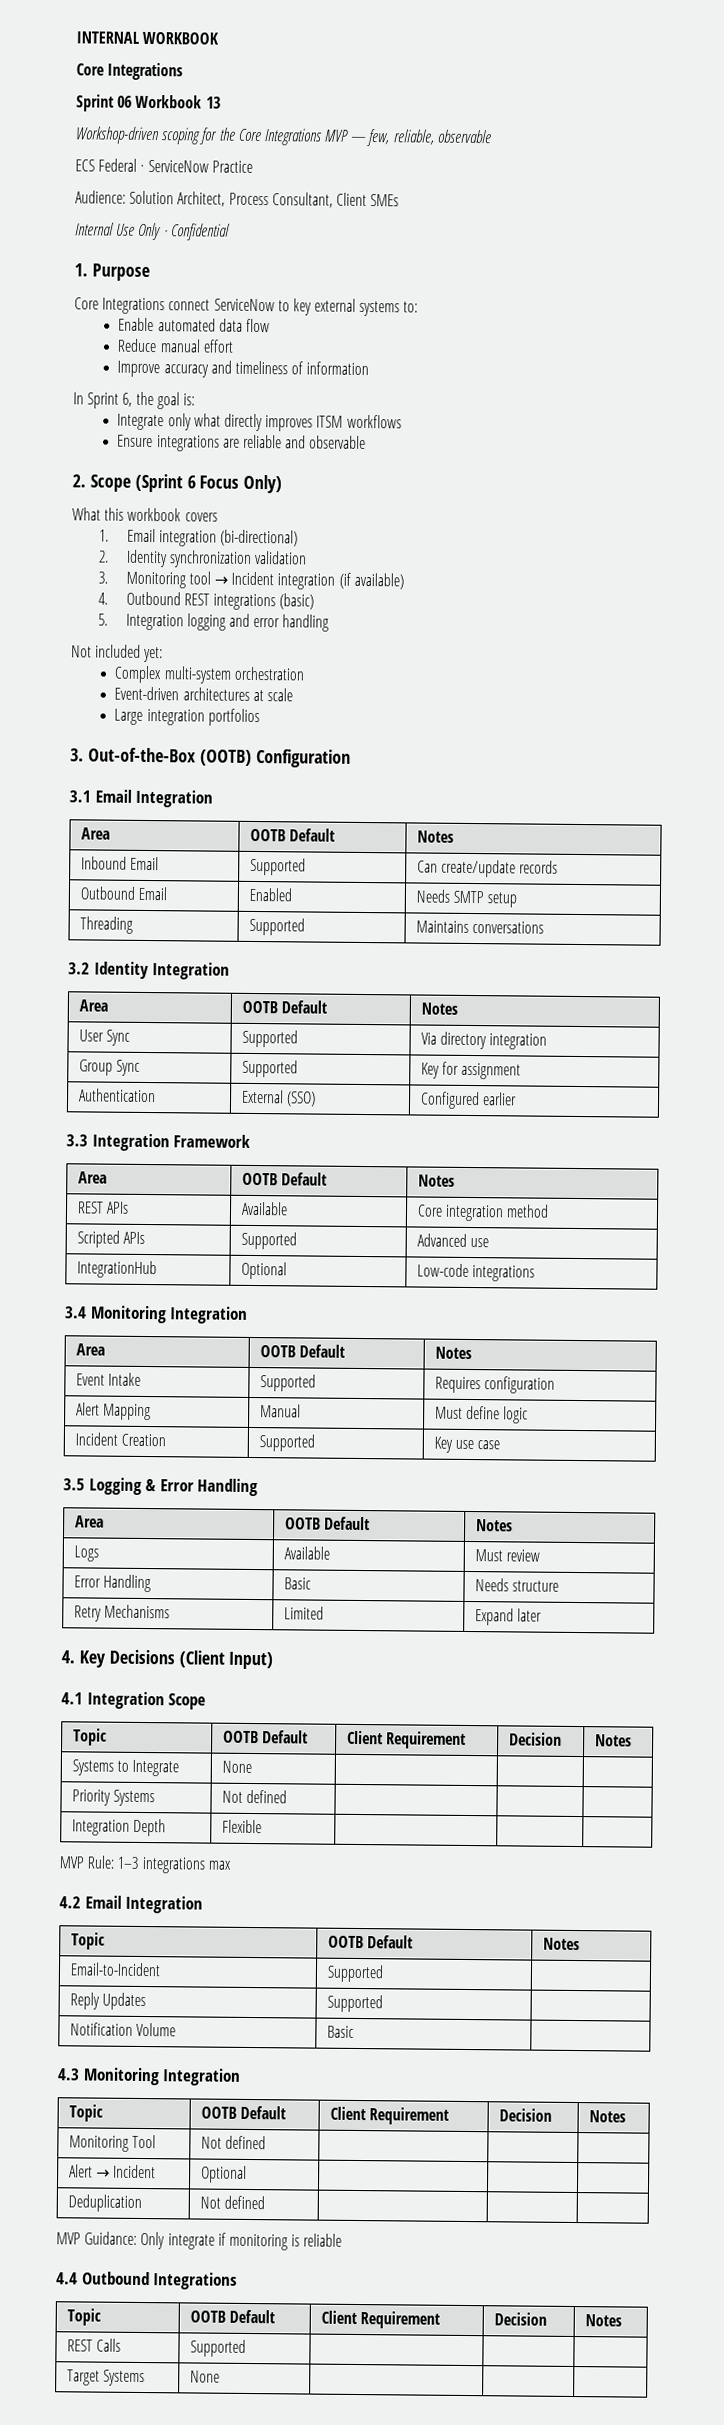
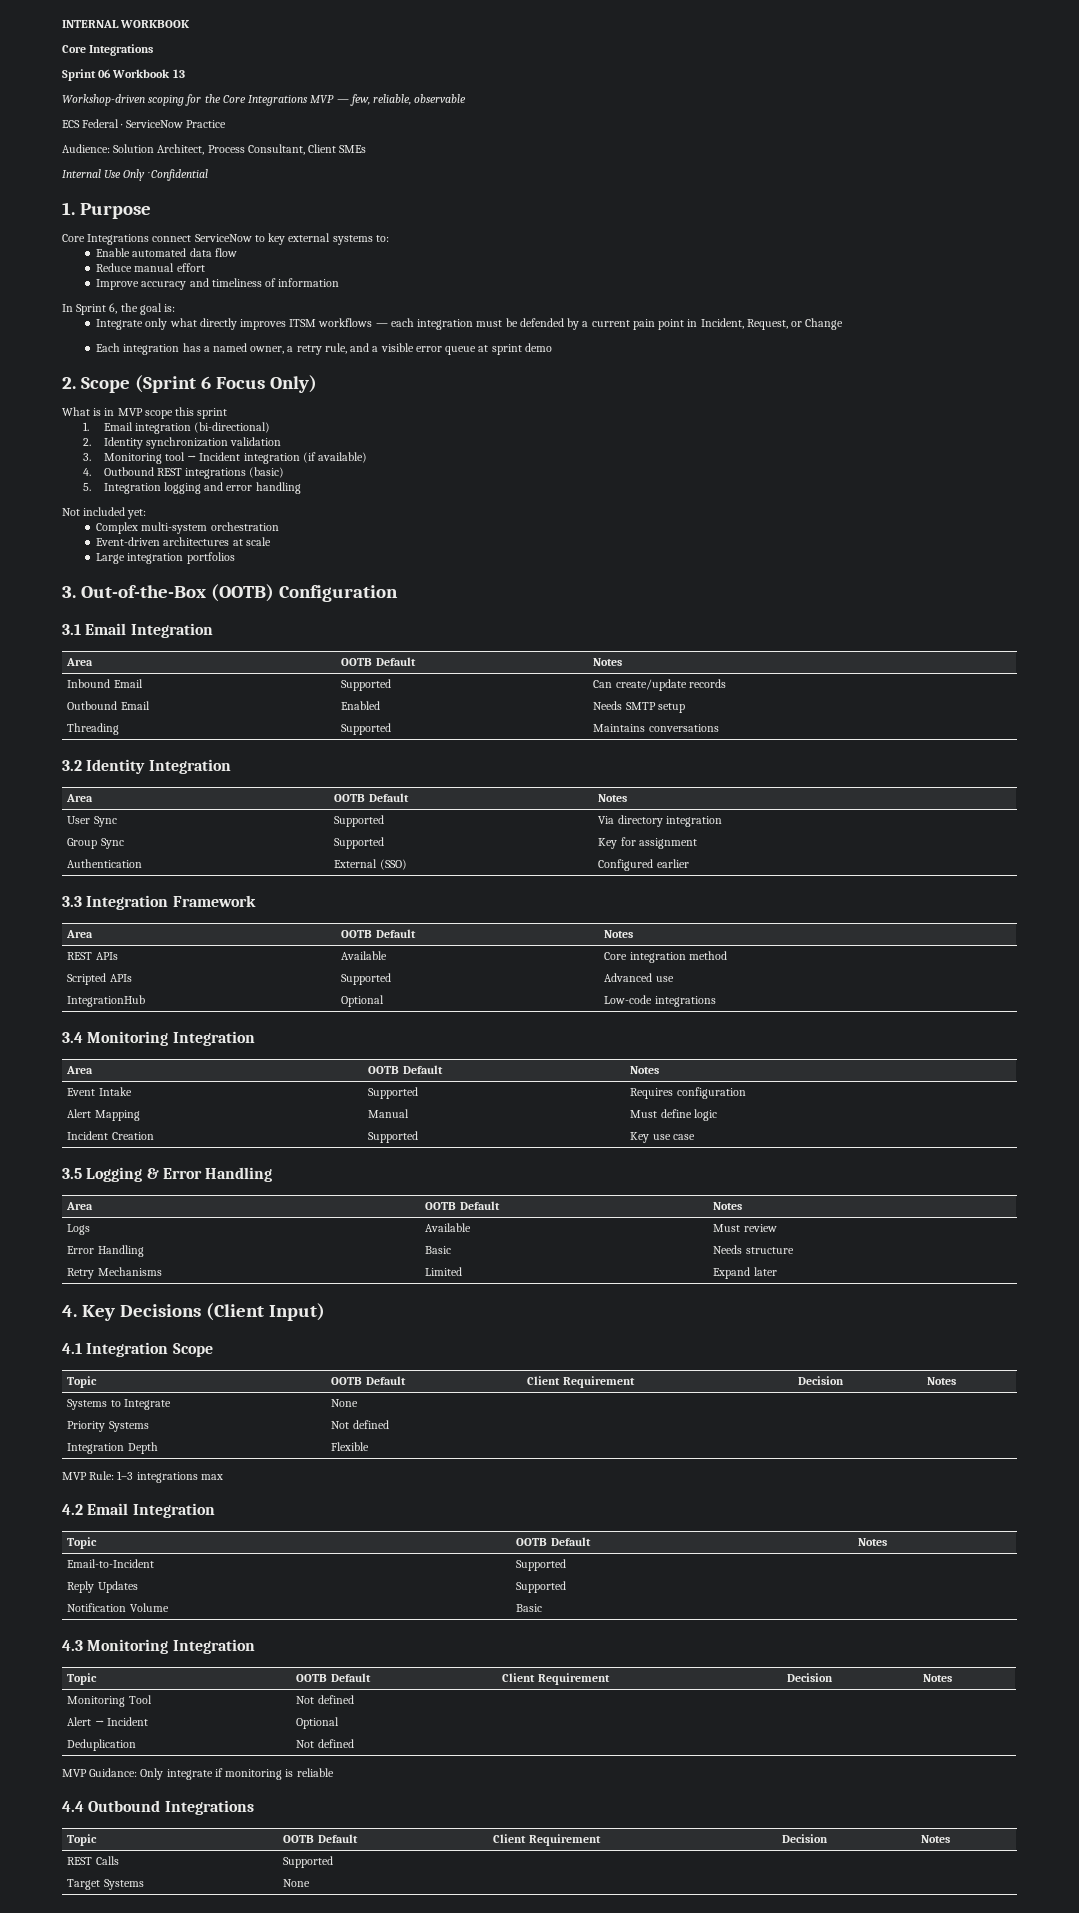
- Integrate only what directly improves ITSM workflows
- Ensure integrations are reliable and observable
+ Integrate only what directly improves ITSM workflows — each integration must be defended by a current pain point in Incident, Request, or Change
+ Each integration has a named owner, a retry rule, and a visible error queue at sprint demo
- What this workbook covers
+ What is in MVP scope this sprint

